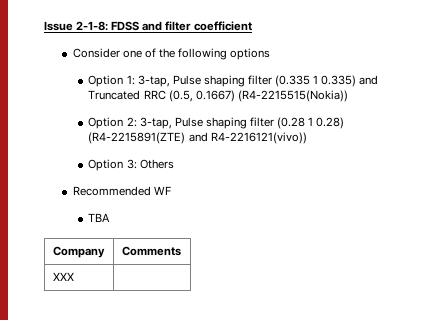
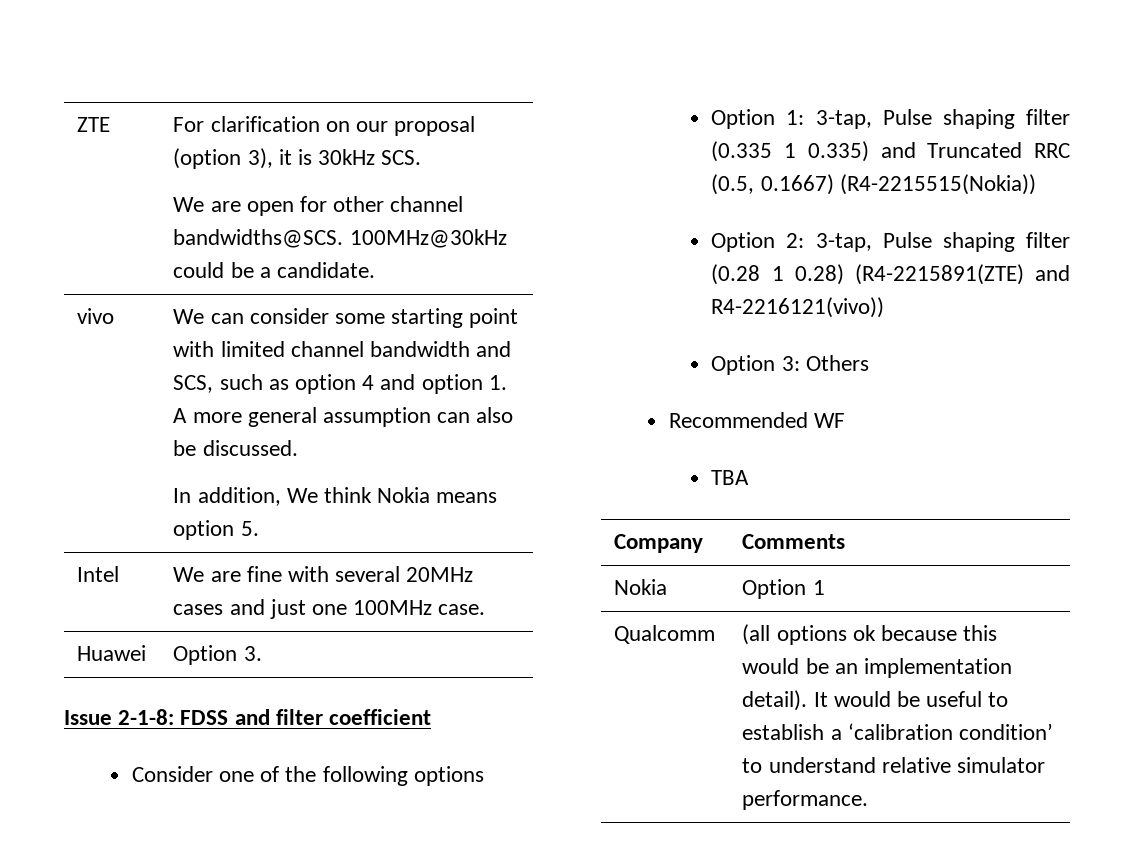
+ ZTE | For clarification on our proposal (option 3), it is 30kHz SCS.
+ We are open for other channel bandwidths@SCS. 100MHz@30kHz could be a candidate.
+ vivo | We can consider some starting point with limited channel bandwidth and SCS, such as option 4 and option 1. A more general assumption can also be discussed.
+ In addition, We think Nokia means option 5.
+ Intel | We are fine with several 20MHz cases and just one 100MHz case.
+ Huawei | Option 3.
- XXX |
+ Nokia | Option 1
+ Qualcomm | (all options ok because this would be an implementation detail). It would be useful to establish a ‘calibration condition’ to understand relative simulator performance.

